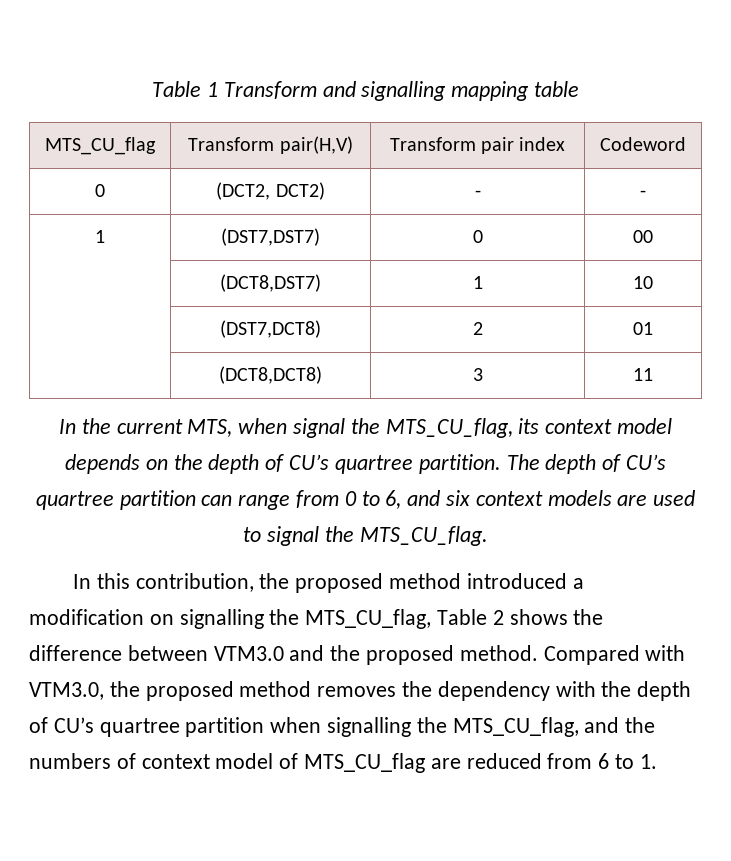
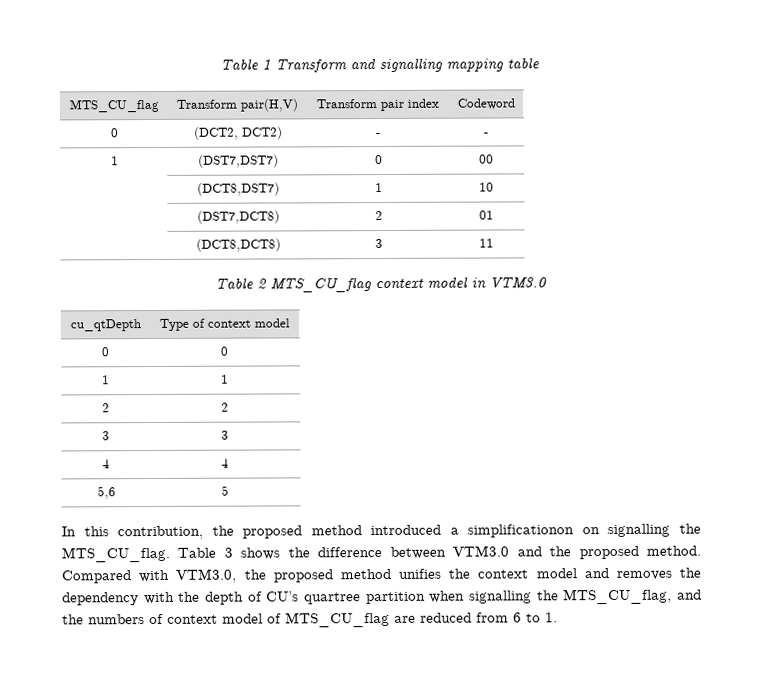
- In the current MTS, when signal the MTS_CU_flag, its context model depends on the depth of CU’s quartree partition. The depth of CU’s quartree partition can range from 0 to 6, and six context models are used to signal the MTS_CU_flag.
+ Table 2 MTS_CU_flag context model in VTM3.0
+ cu_qtDepth | Type of context model
+ 0 | 0
+ 1 | 1
+ 2 | 2
+ 3 | 3
+ 4 | 4
+ 5,6 | 5
- In this contribution, the proposed method introduced a modification on signalling the MTS_CU_flag, Table 2 shows the difference between VTM3.0 and the proposed method.
+ In this contribution, the proposed method introduced a simplificationon on signalling the MTS_CU_flag. Table 3 shows the difference between VTM3.0 and the proposed method.
- Compared with VTM3.0, the proposed method removes the dependency with the depth of CU’s quartree partition when signalling the MTS_CU_flag, and the numbers of context model of MTS_CU_flag are reduced from 6 to 1.
+ Compared with VTM3.0, the proposed method unifies the context model and removes the dependency with the depth of CU’s quartree partition when signalling the MTS_CU_flag, and the numbers of context model of MTS_CU_flag are reduced from 6 to 1.

